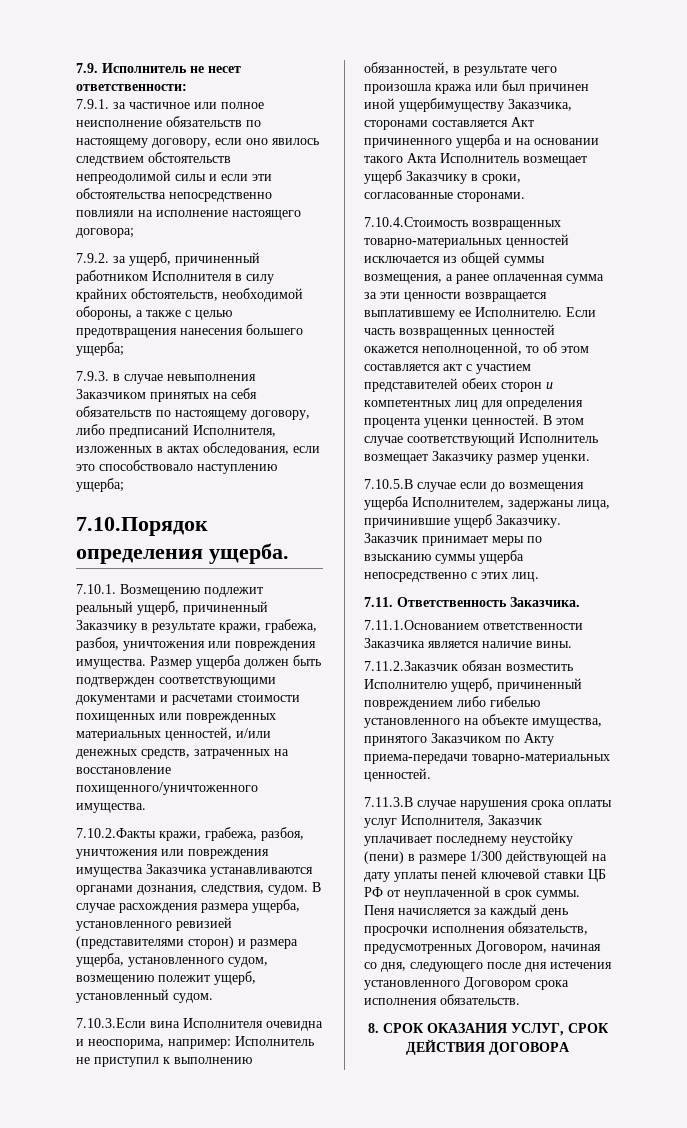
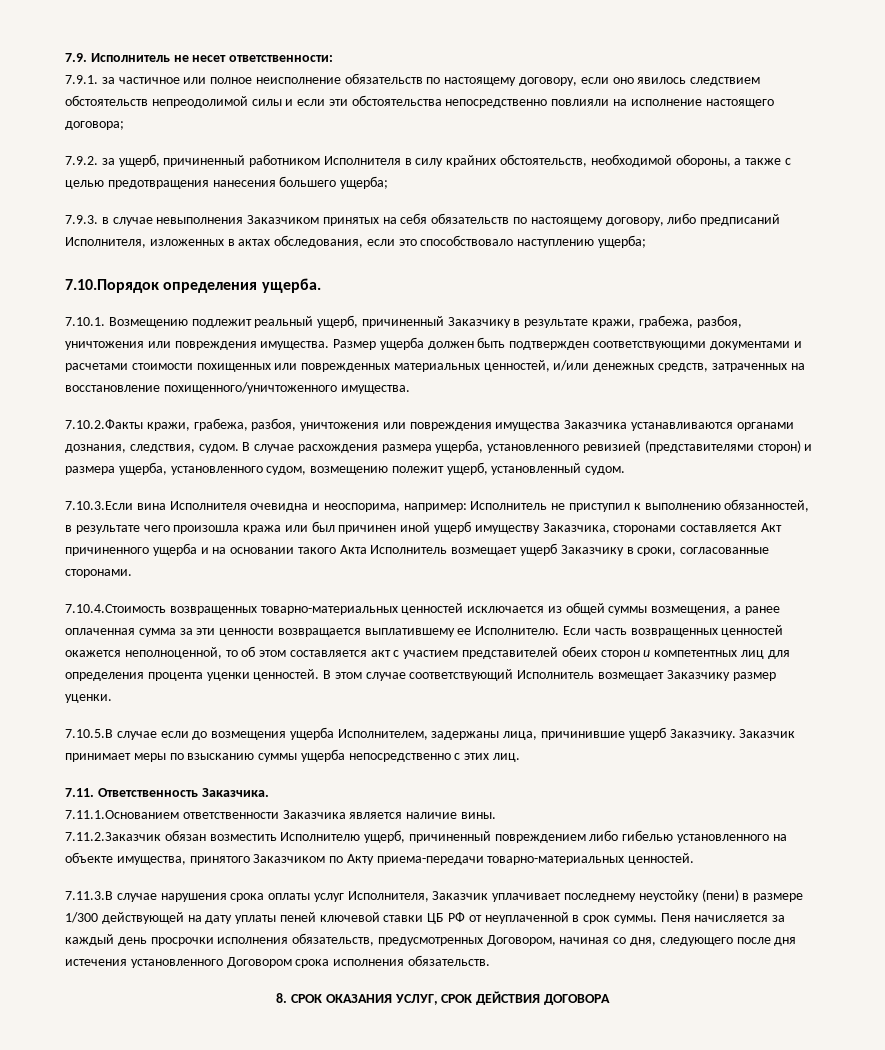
- 7.10.3.Если вина Исполнителя очевидна и неоспорима, например: Исполнитель не приступил к выполнению обязанностей, в результате чего произошла кража или был причинен иной ущербимуществу Заказчика, сторонами составляется Акт причиненного ущерба и на основании такого Акта Исполнитель возмещает ущерб Заказчику в сроки, согласованные сторонами.
+ 7.10.3.Если вина Исполнителя очевидна и неоспорима, например: Исполнитель не приступил к выполнению обязанностей, в результате чего произошла кража или был причинен иной ущерб имуществу Заказчика, сторонами составляется Акт причиненного ущерба и на основании такого Акта Исполнитель возмещает ущерб Заказчику в сроки, согласованные сторонами.

